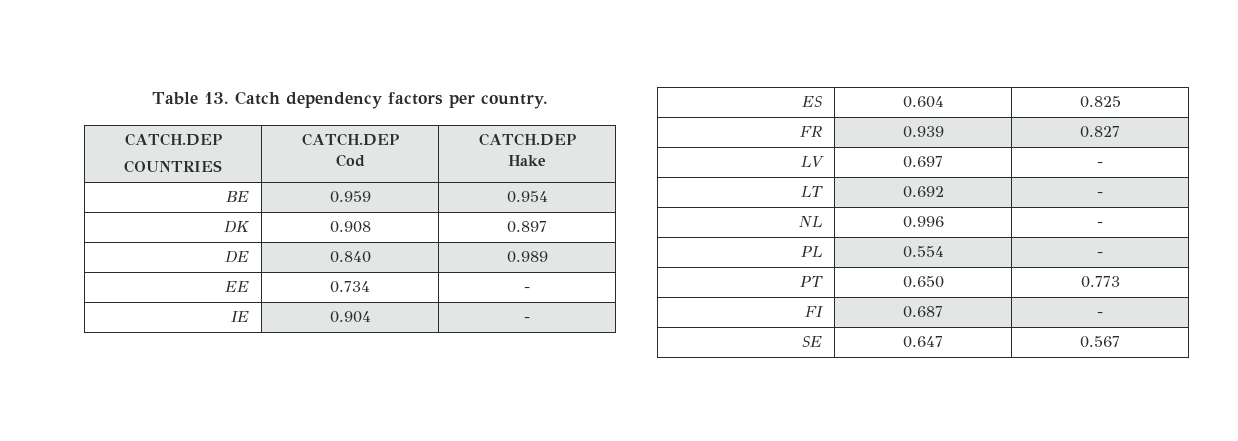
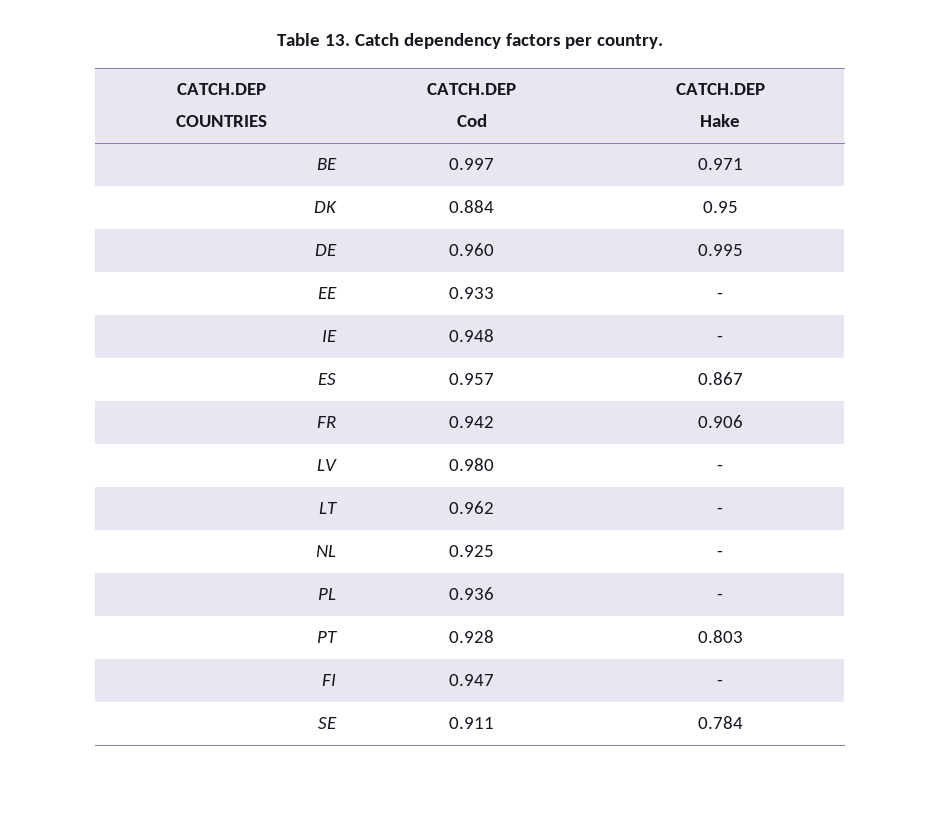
- BE | 0.959 | 0.954
+ BE | 0.997 | 0.971
- DK | 0.908 | 0.897
+ DK | 0.884 | 0.95
- DE | 0.840 | 0.989
+ DE | 0.960 | 0.995
- EE | 0.734 | -
+ EE | 0.933 | -
- IE | 0.904 | -
+ IE | 0.948 | -
- ES | 0.604 | 0.825
+ ES | 0.957 | 0.867
- FR | 0.939 | 0.827
+ FR | 0.942 | 0.906
- LV | 0.697 | -
+ LV | 0.980 | -
- LT | 0.692 | -
+ LT | 0.962 | -
- NL | 0.996 | -
+ NL | 0.925 | -
- PL | 0.554 | -
+ PL | 0.936 | -
- PT | 0.650 | 0.773
+ PT | 0.928 | 0.803
- FI | 0.687 | -
+ FI | 0.947 | -
- SE | 0.647 | 0.567
+ SE | 0.911 | 0.784

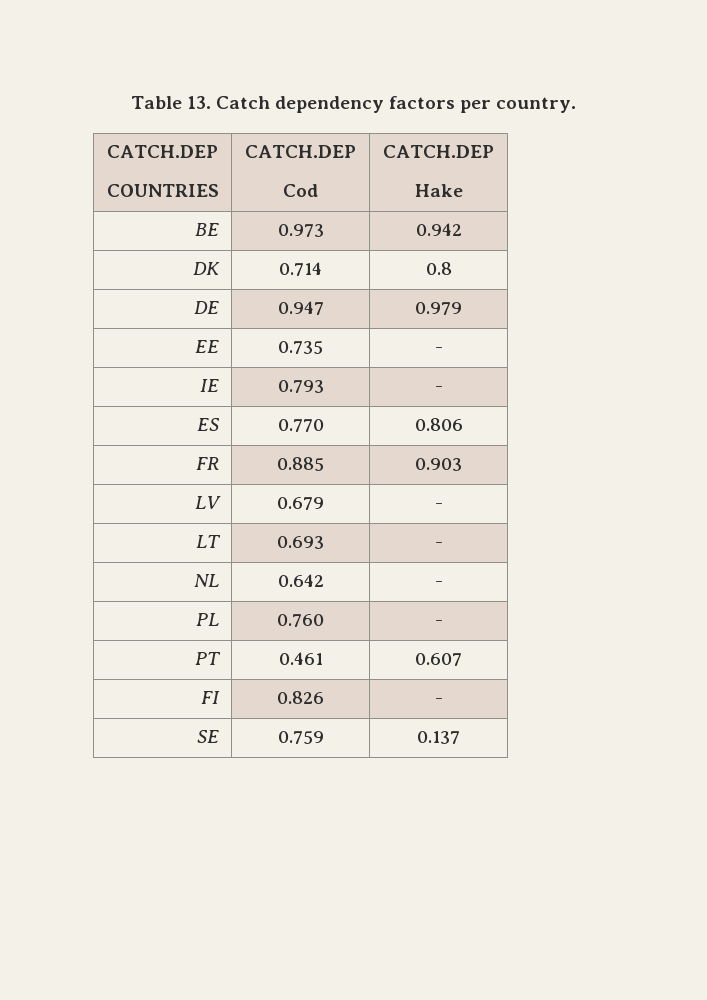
- BE | 0.997 | 0.971
+ BE | 0.973 | 0.942
- DK | 0.884 | 0.95
+ DK | 0.714 | 0.8
- DE | 0.960 | 0.995
+ DE | 0.947 | 0.979
- EE | 0.933 | -
+ EE | 0.735 | -
- IE | 0.948 | -
+ IE | 0.793 | -
- ES | 0.957 | 0.867
+ ES | 0.770 | 0.806
- FR | 0.942 | 0.906
+ FR | 0.885 | 0.903
- LV | 0.980 | -
+ LV | 0.679 | -
- LT | 0.962 | -
+ LT | 0.693 | -
- NL | 0.925 | -
+ NL | 0.642 | -
- PL | 0.936 | -
+ PL | 0.760 | -
- PT | 0.928 | 0.803
+ PT | 0.461 | 0.607
- FI | 0.947 | -
+ FI | 0.826 | -
- SE | 0.911 | 0.784
+ SE | 0.759 | 0.137

